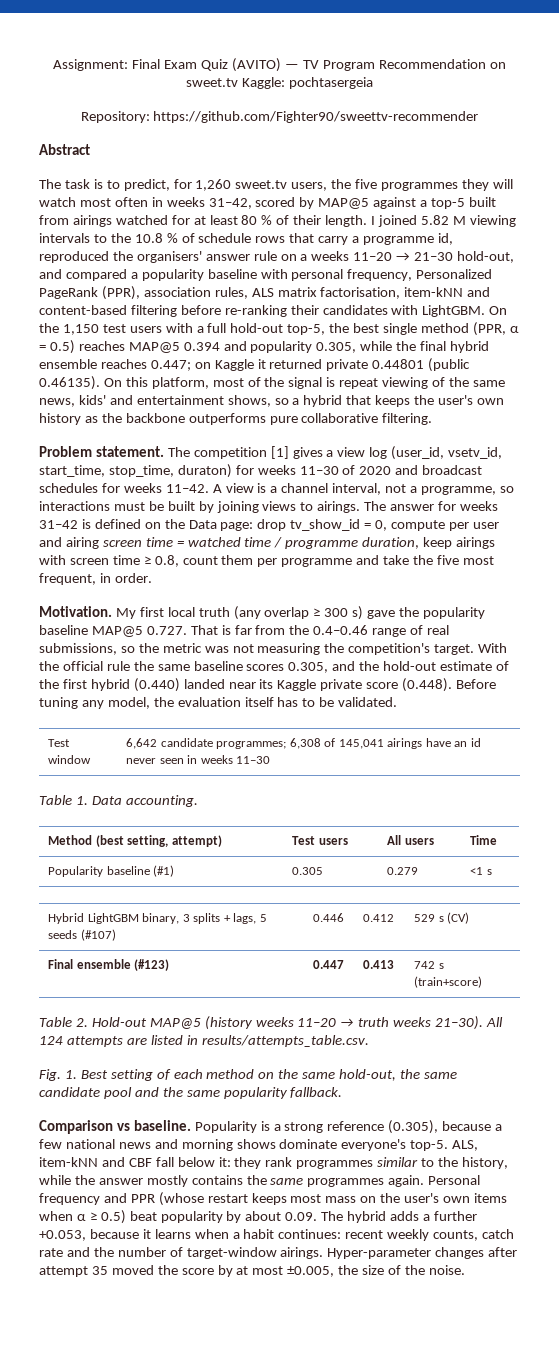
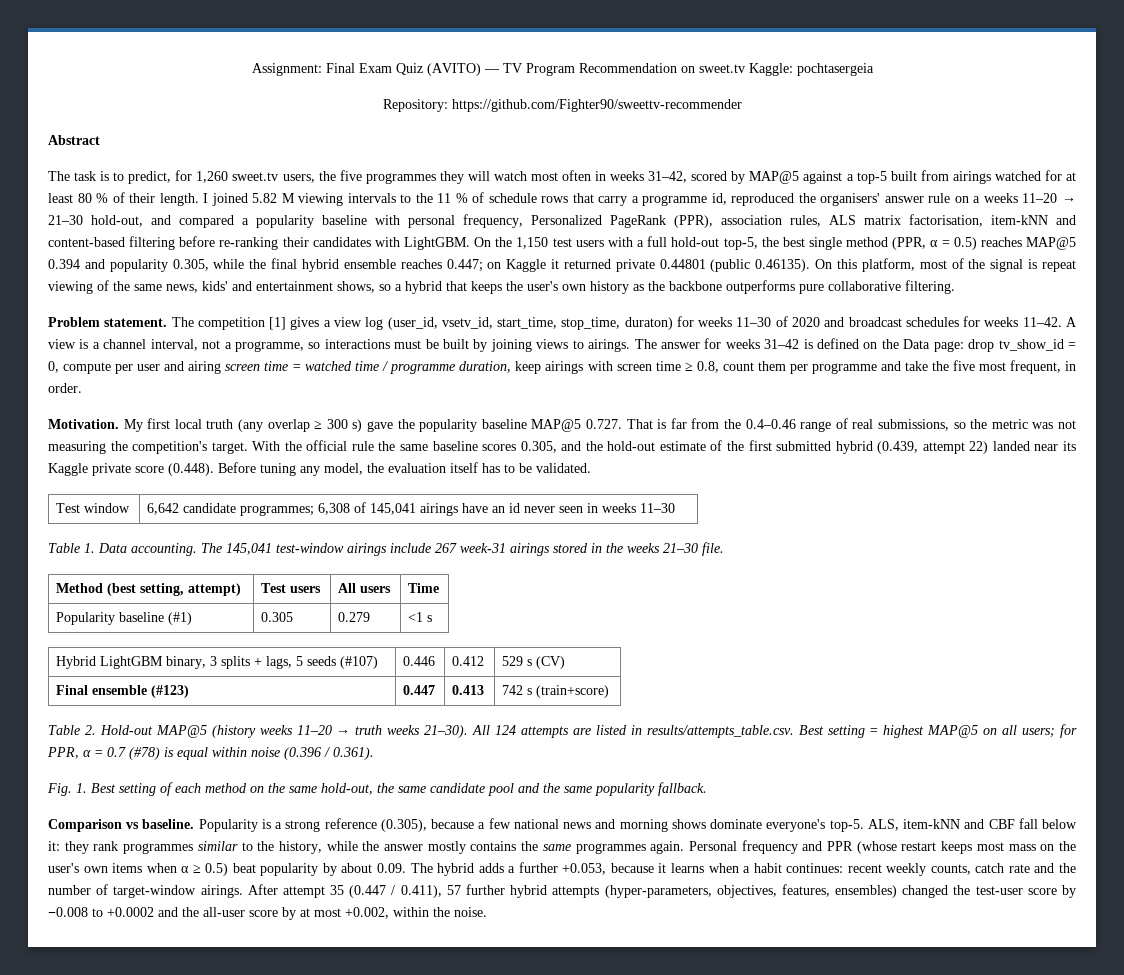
- I joined 5.82 M viewing intervals to the 10.8 % of schedule rows that carry a programme id, reproduced the organisers' answer rule on a weeks 11–20 → 21–30 hold-out, and compared a popularity baseline with personal frequency, Personalized PageRank (PPR), association rules, ALS matrix factorisation, item-kNN and content-based filtering before re-ranking their candidates with LightGBM.
+ I joined 5.82 M viewing intervals to the 11 % of schedule rows that carry a programme id, reproduced the organisers' answer rule on a weeks 11–20 → 21–30 hold-out, and compared a popularity baseline with personal frequency, Personalized PageRank (PPR), association rules, ALS matrix factorisation, item-kNN and content-based filtering before re-ranking their candidates with LightGBM.
- With the official rule the same baseline scores 0.305, and the hold-out estimate of the first hybrid (0.440) landed near its Kaggle private score (0.448). Before tuning any model, the evaluation itself has to be validated.
+ With the official rule the same baseline scores 0.305, and the hold-out estimate of the first submitted hybrid (0.439, attempt 22) landed near its Kaggle private score (0.448). Before tuning any model, the evaluation itself has to be validated.
+ The 145,041 test-window airings include 267 week-31 airings stored in the weeks 21–30 file.
- All 124 attempts are listed in results/attempts_table.csv.
+ All 124 attempts are listed in results/attempts_table.csv. Best setting = highest MAP@5 on all users; for PPR, α = 0.7 (#78) is equal within noise (0.396 / 0.361).
- Hyper-parameter changes after attempt 35 moved the score by at most ±0.005, the size of the noise.
+ After attempt 35 (0.447 / 0.411), 57 further hybrid attempts (hyper-parameters, objectives, features, ensembles) changed the test-user score by −0.008 to +0.0002 and the all-user score by at most +0.002, within the noise.

